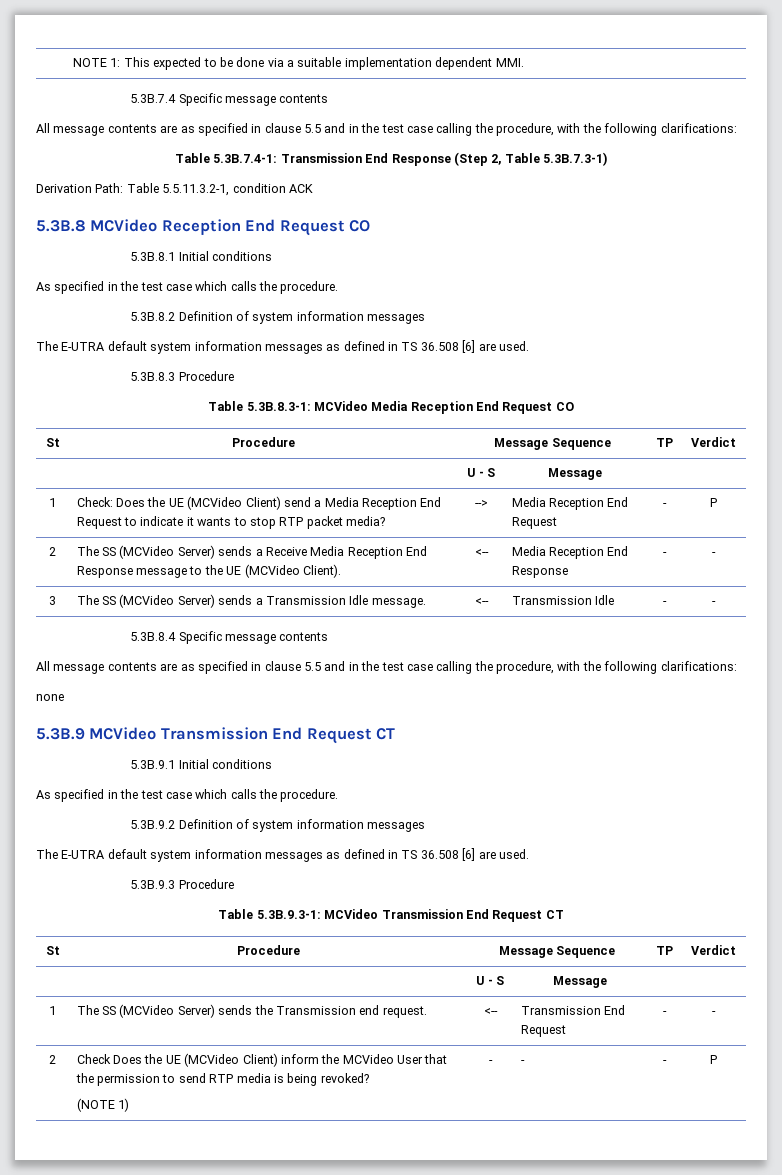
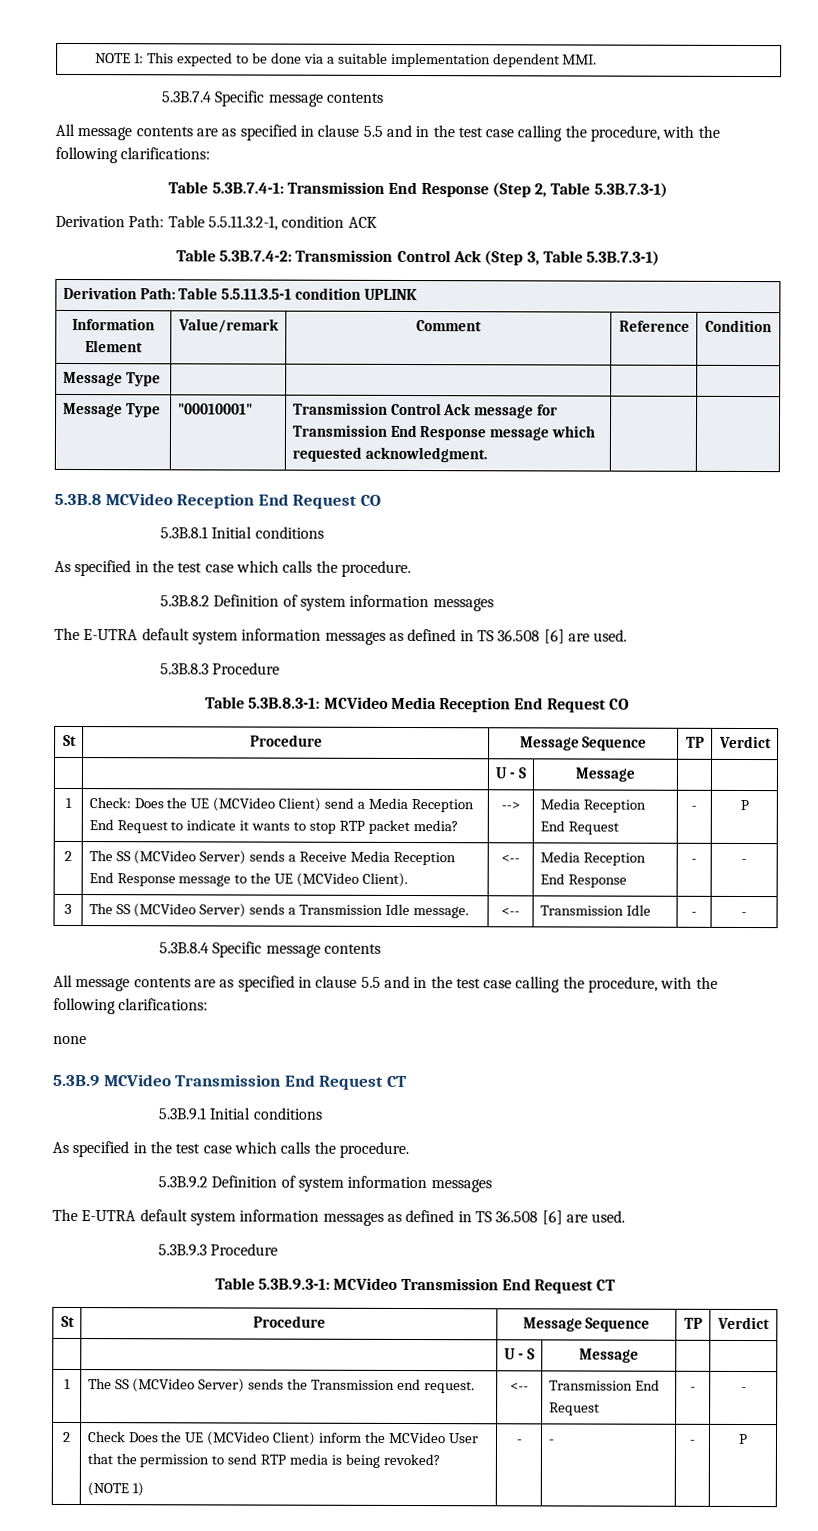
+ Table 5.3B.7.4-2: Transmission Control Ack (Step 3, Table 5.3B.7.3-1)
+ Derivation Path: Table 5.5.11.3.5-1 condition UPLINK
+ Information Element | Value/remark | Comment | Reference | Condition
+ Message Type | | | |
+ Message Type | "00010001" | Transmission Control Ack message for Transmission End Response message which requested acknowledgment. | |

